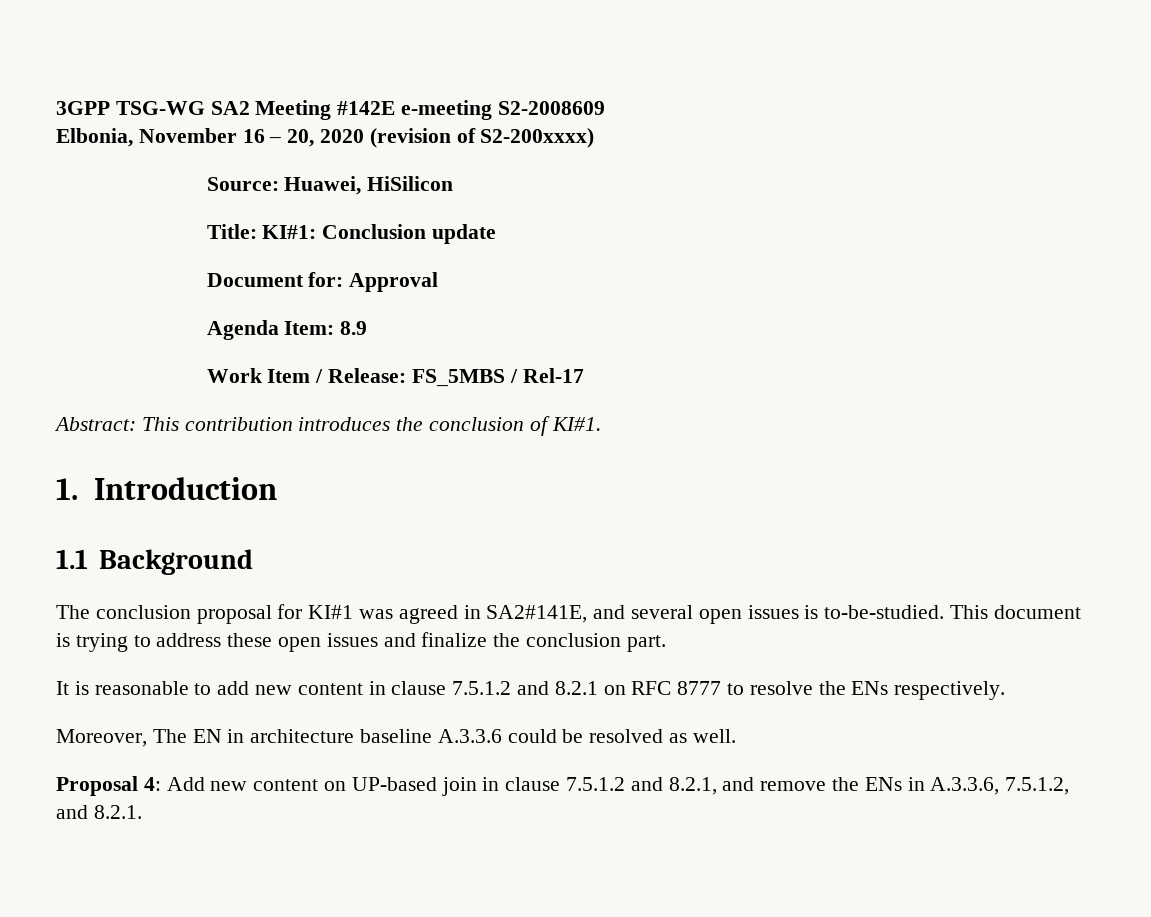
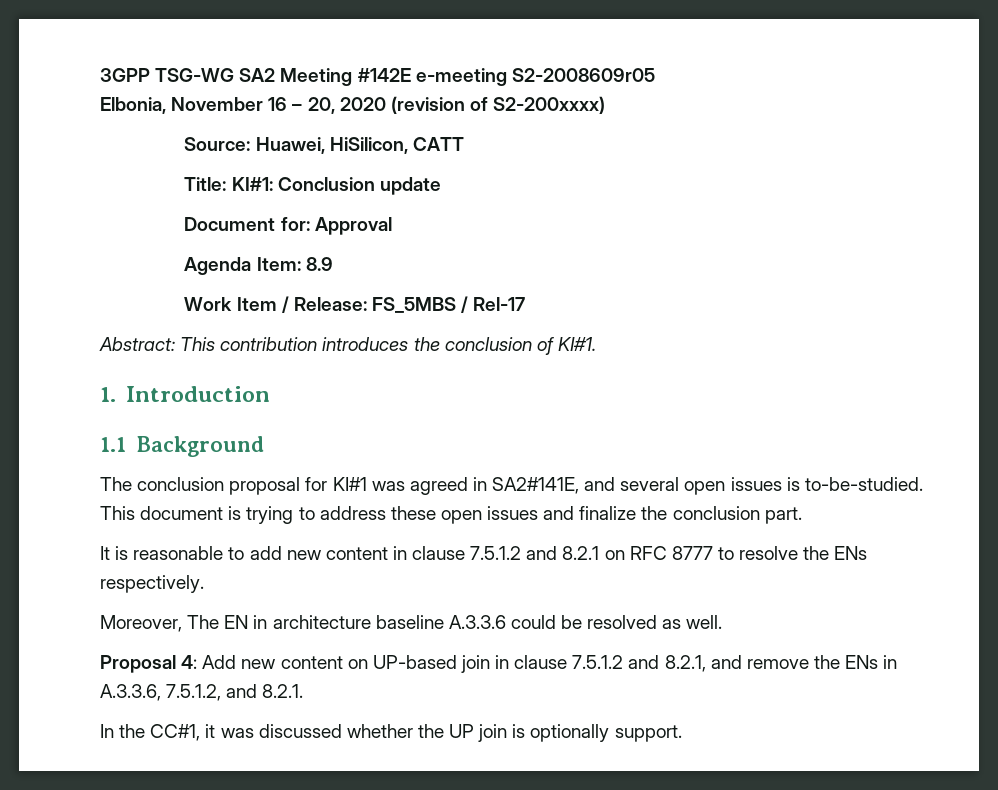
- 3GPP TSG-WG SA2 Meeting #142E e-meeting S2-2008609
+ 3GPP TSG-WG SA2 Meeting #142E e-meeting S2-2008609r05
- Source: Huawei, HiSilicon
+ Source: Huawei, HiSilicon, CATT
+ In the CC#1, it was discussed whether the UP join is optionally support.

